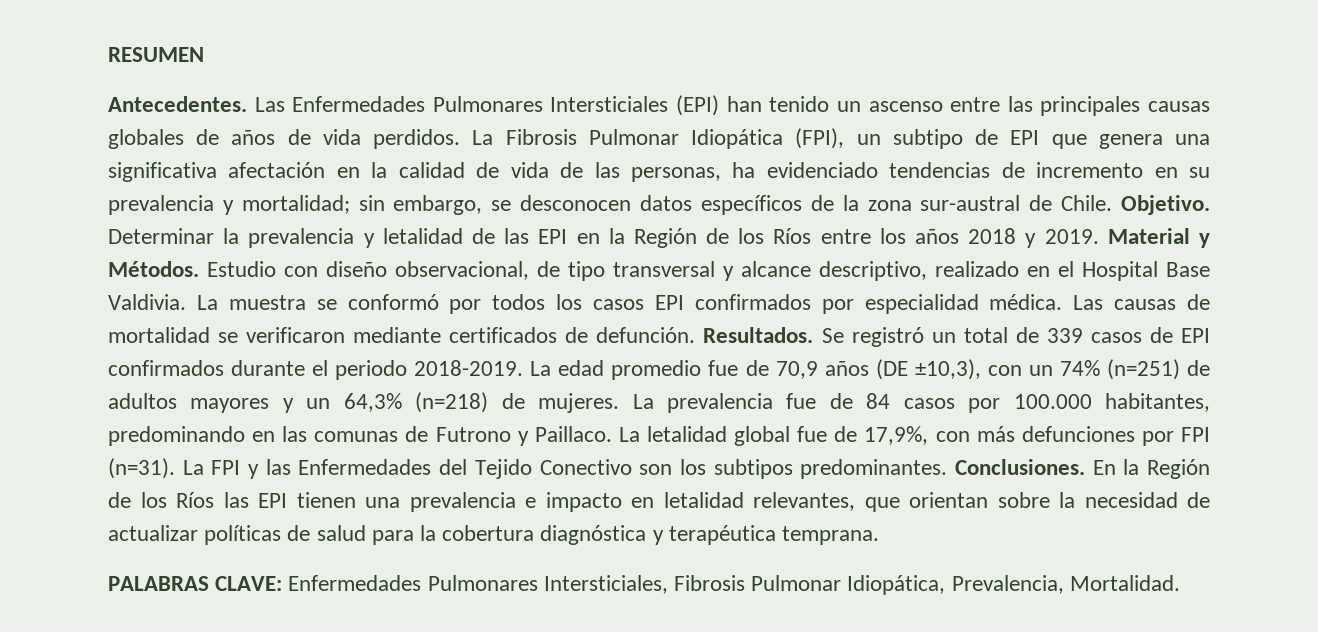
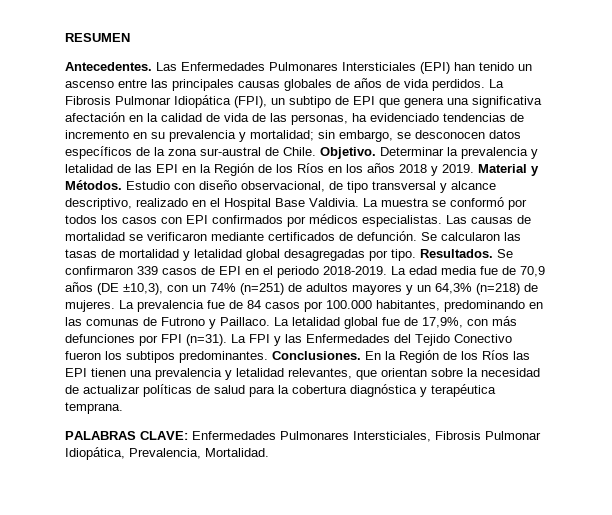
- Determinar la prevalencia y letalidad de las EPI en la Región de los Ríos entre los años 2018 y 2019.
+ Determinar la prevalencia y letalidad de las EPI en la Región de los Ríos en los años 2018 y 2019.
- La muestra se conformó por todos los casos EPI confirmados por especialidad médica.
+ La muestra se conformó por todos los casos con EPI confirmados por médicos especialistas.
- Resultados. Se registró un total de 339 casos de EPI confirmados durante el periodo 2018-2019.
+ Se calcularon las tasas de mortalidad y letalidad global desagregadas por tipo. Resultados. Se confirmaron 339 casos de EPI en el periodo 2018-2019.
- La edad promedio fue de 70,9 años (DE ±10,3), con un 74% (n=251) de adultos mayores y un 64,3% (n=218) de mujeres.
+ La edad media fue de 70,9 años (DE ±10,3), con un 74% (n=251) de adultos mayores y un 64,3% (n=218) de mujeres.
- La FPI y las Enfermedades del Tejido Conectivo son los subtipos predominantes.
+ La FPI y las Enfermedades del Tejido Conectivo fueron los subtipos predominantes.
- En la Región de los Ríos las EPI tienen una prevalencia e impacto en letalidad relevantes, que orientan sobre la necesidad de actualizar políticas de salud para la cobertura diagnóstica y terapéutica temprana.
+ En la Región de los Ríos las EPI tienen una prevalencia y letalidad relevantes, que orientan sobre la necesidad de actualizar políticas de salud para la cobertura diagnóstica y terapéutica temprana.

